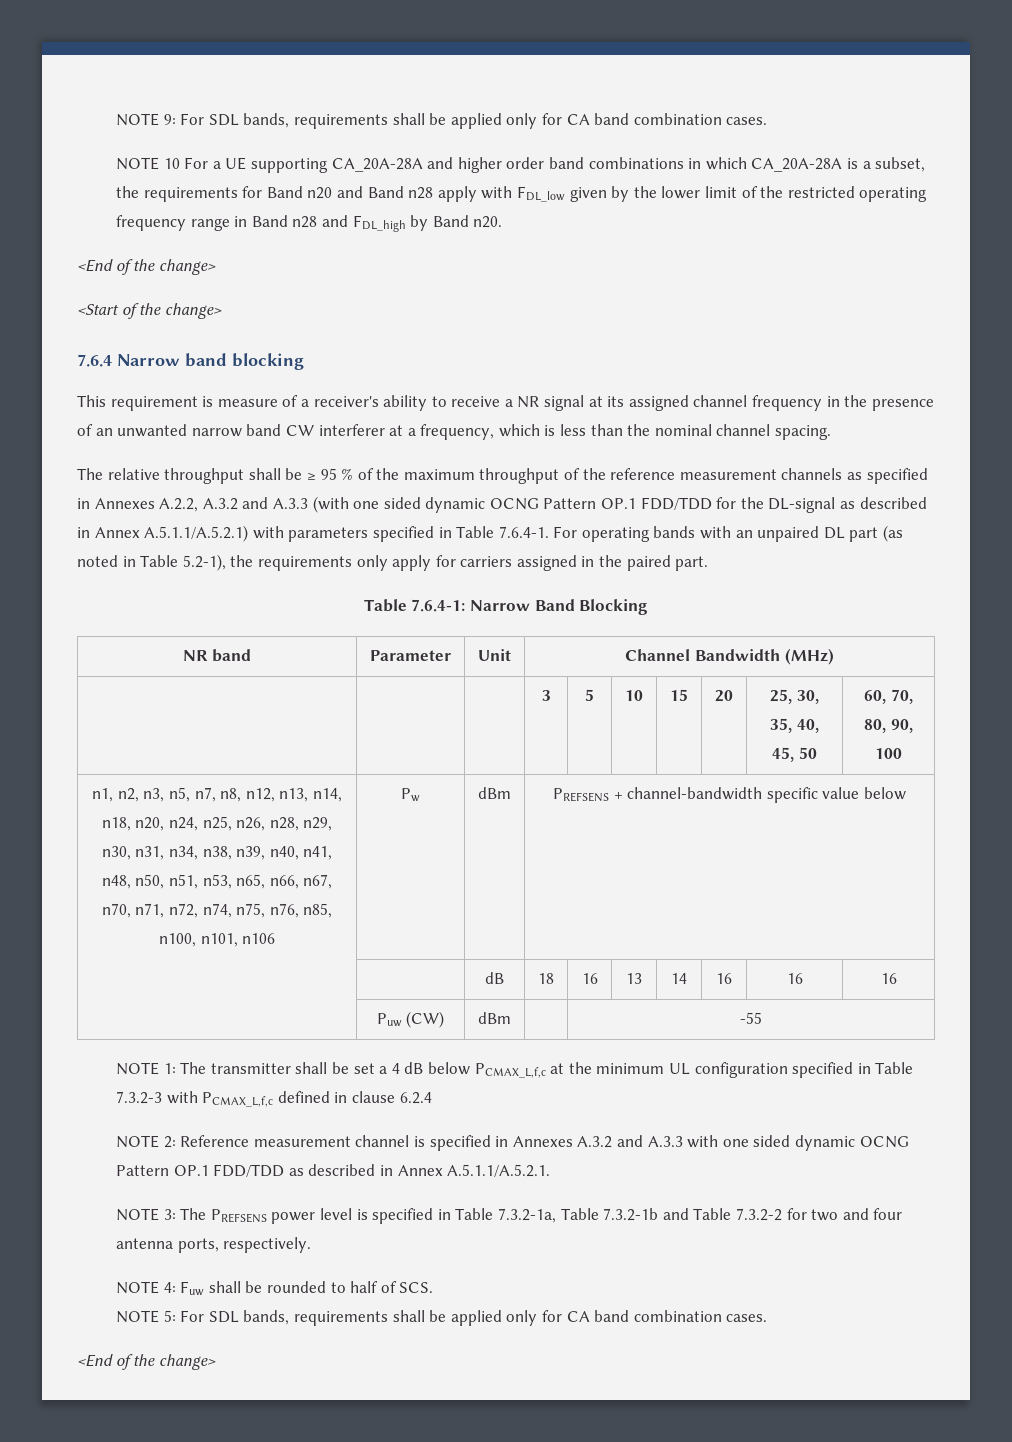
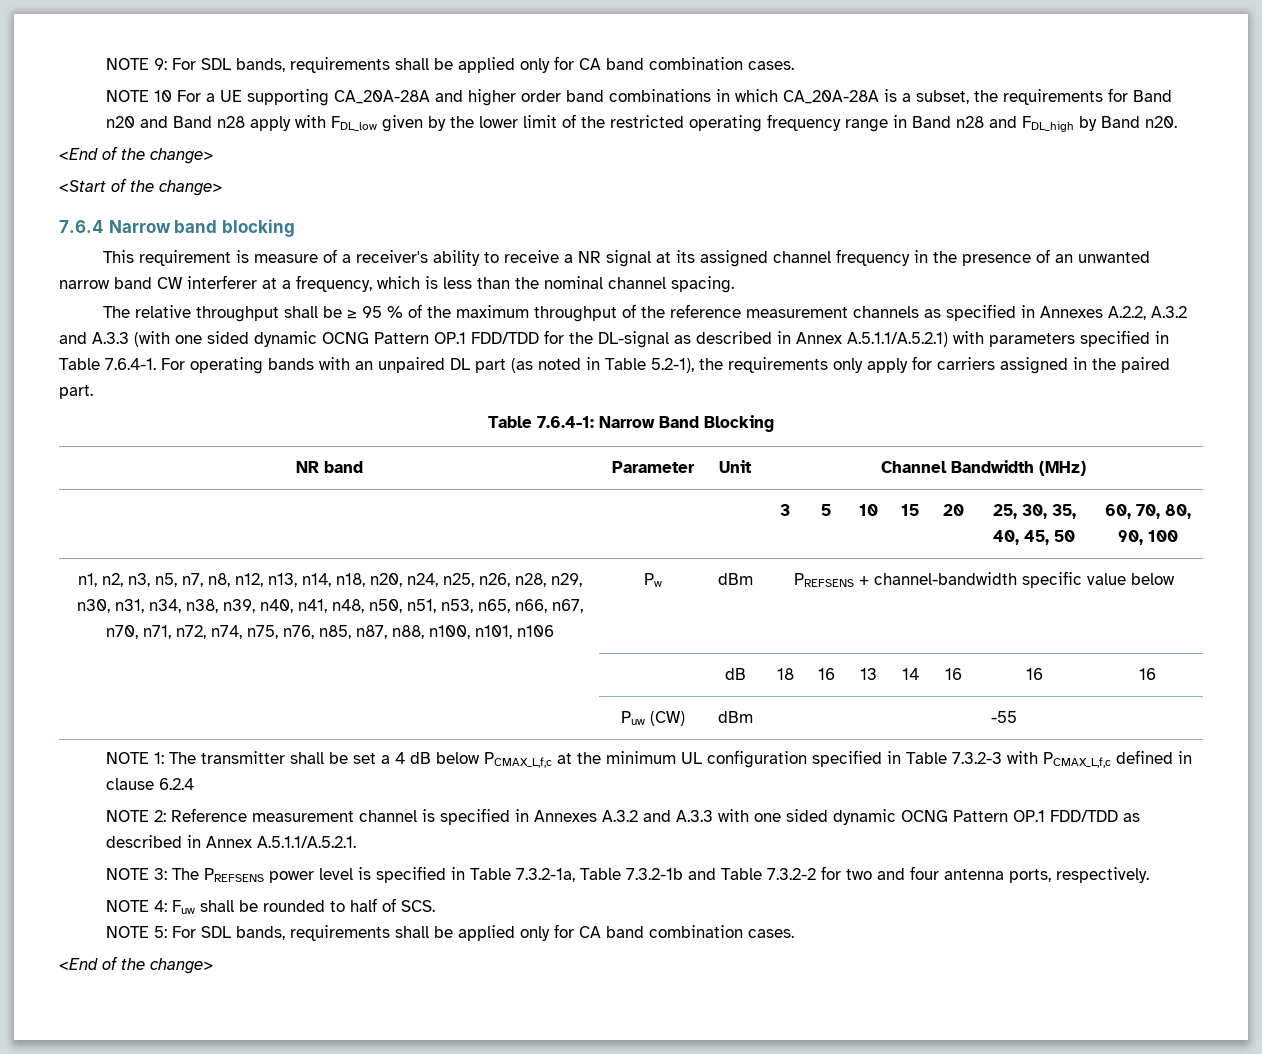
- n1, n2, n3, n5, n7, n8, n12, n13, n14, n18, n20, n24, n25, n26, n28, n29, n30, n31, n34, n38, n39, n40, n41, n48, n50, n51, n53, n65, n66, n67, n70, n71, n72, n74, n75, n76, n85, n100, n101, n106
+ n1, n2, n3, n5, n7, n8, n12, n13, n14, n18, n20, n24, n25, n26, n28, n29, n30, n31, n34, n38, n39, n40, n41, n48, n50, n51, n53, n65, n66, n67, n70, n71, n72, n74, n75, n76, n85, n87, n88, n100, n101, n106

